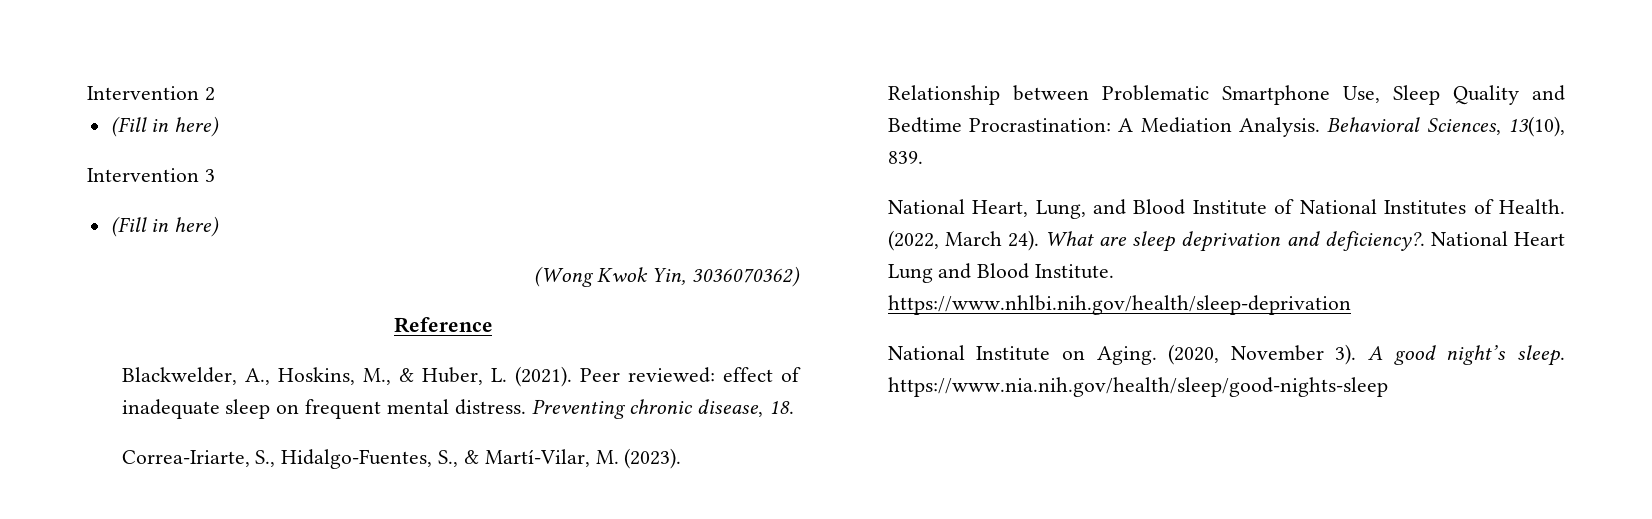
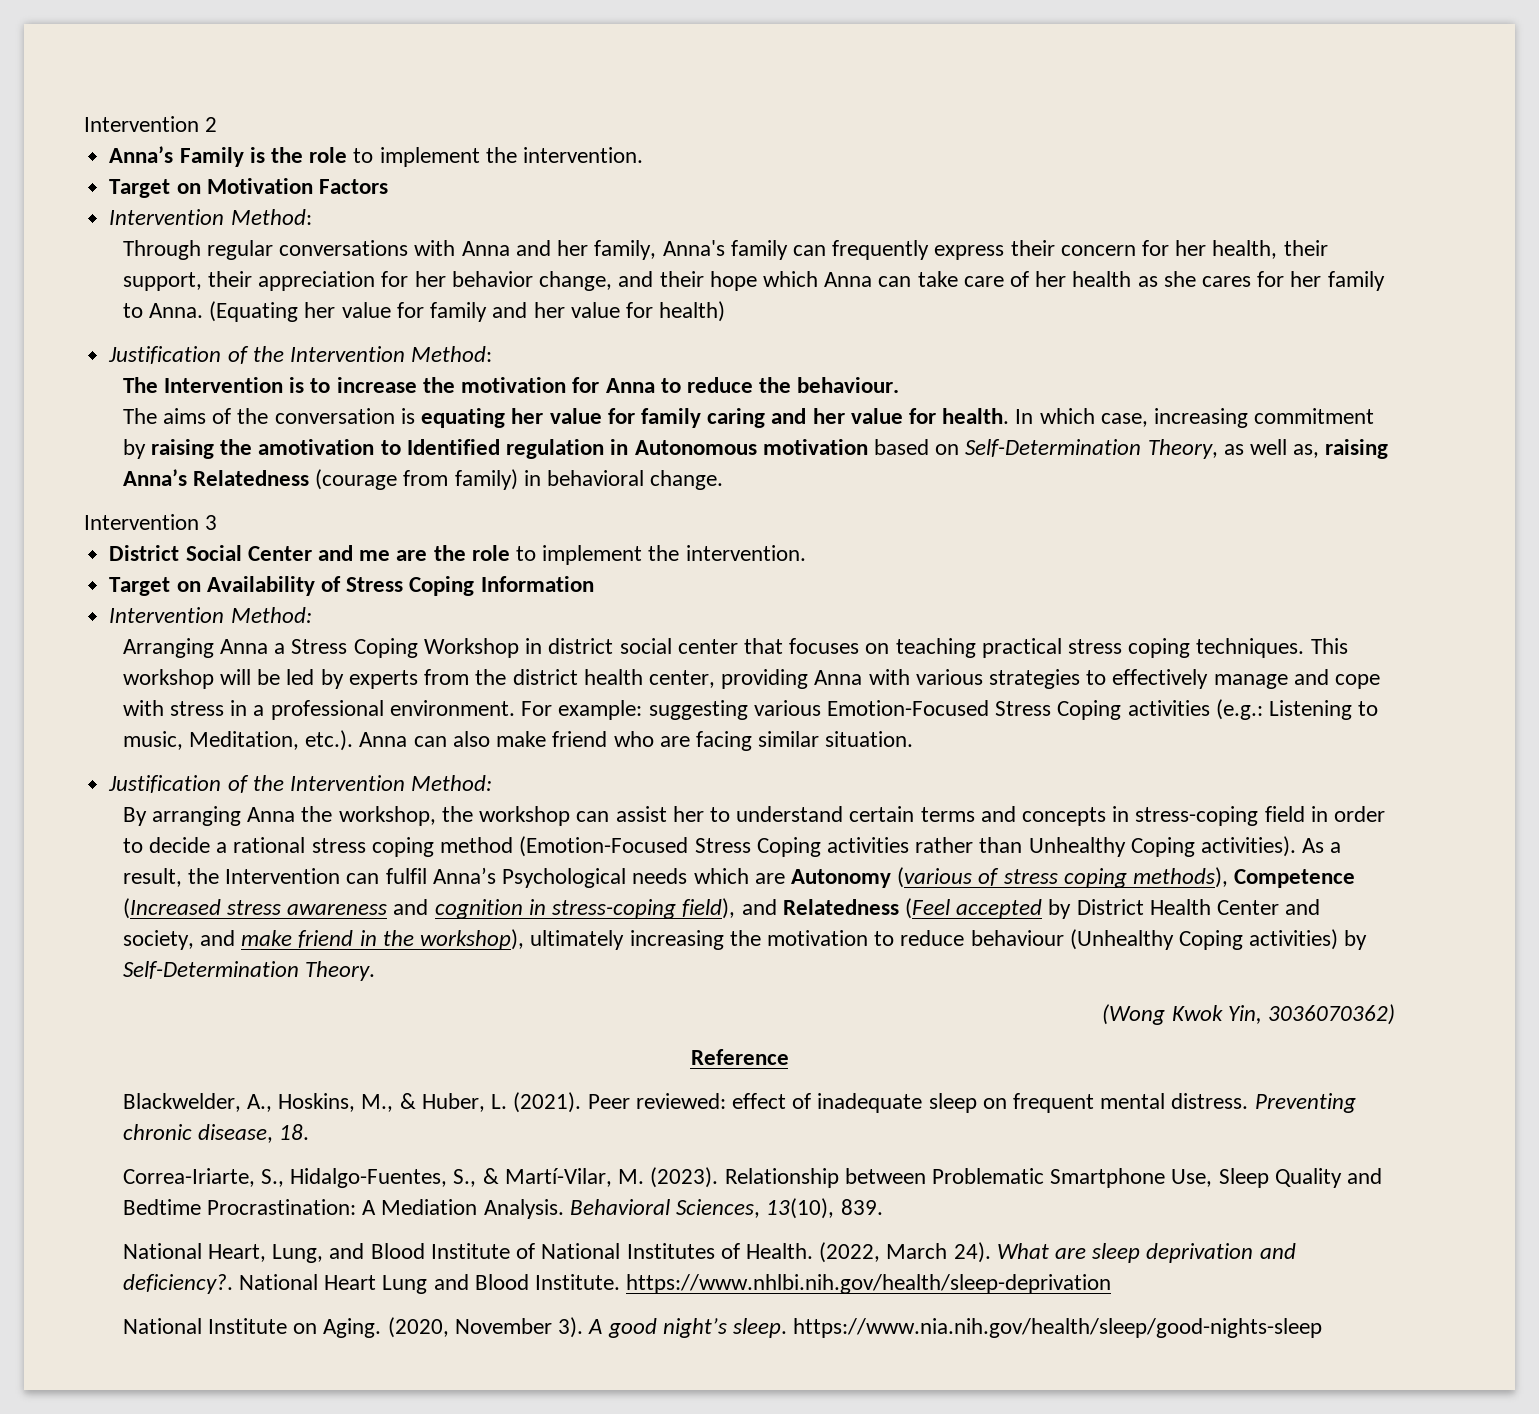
  Intervention 2
- (Fill in here)
+ Anna’s Family is the role to implement the intervention.
+ Target on Motivation Factors
+ Intervention Method:
+ Through regular conversations with Anna and her family, Anna's family can frequently express their concern for her health, their support, their appreciation for her behavior change, and their hope which Anna can take care of her health as she cares for her family to Anna. (Equating her value for family and her value for health)
+ Justification of the Intervention Method:
+ The Intervention is to increase the motivation for Anna to reduce the behaviour.
+ The aims of the conversation is equating her value for family caring and her value for health. In which case, increasing commitment by raising the amotivation to Identified regulation in Autonomous motivation based on Self-Determination Theory, as well as, raising Anna’s Relatedness (courage from family) in behavioral change.
  Intervention 3
- (Fill in here)
+ District Social Center and me are the role to implement the intervention.
+ Target on Availability of Stress Coping Information
+ Intervention Method:
+ Arranging Anna a Stress Coping Workshop in district social center that focuses on teaching practical stress coping techniques. This workshop will be led by experts from the district health center, providing Anna with various strategies to effectively manage and cope with stress in a professional environment. For example: suggesting various Emotion-Focused Stress Coping activities (e.g.: Listening to music, Meditation, etc.). Anna can also make friend who are facing similar situation.
+ Justification of the Intervention Method:
+ By arranging Anna the workshop, the workshop can assist her to understand certain terms and concepts in stress-coping field in order to decide a rational stress coping method (Emotion-Focused Stress Coping activities rather than Unhealthy Coping activities). As a result, the Intervention can fulfil Anna’s Psychological needs which are Autonomy (various of stress coping methods), Competence (Increased stress awareness and cognition in stress-coping field), and Relatedness (Feel accepted by District Health Center and society, and make friend in the workshop), ultimately increasing the motivation to reduce behaviour (Unhealthy Coping activities) by Self-Determination Theory.

